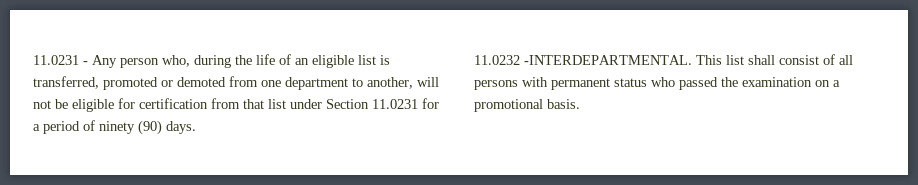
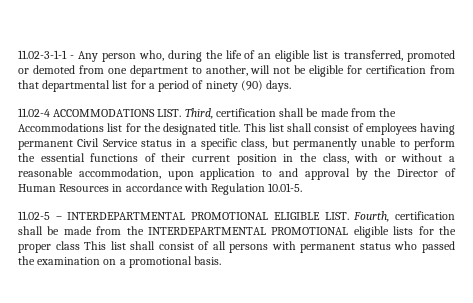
- 11.0231 - Any person who, during the life of an eligible list is transferred, promoted or demoted from one department to another, will not be eligible for certification from that list under Section 11.0231 for a period of ninety (90) days.
+ 11.02-3-1-1 - Any person who, during the life of an eligible list is transferred, promoted or demoted from one department to another, will not be eligible for certification from that departmental list for a period of ninety (90) days.
- 11.0232 -INTERDEPARTMENTAL. This list shall consist of all persons with permanent status who passed the examination on a promotional basis.
+ 11.02-4 ACCOMMODATIONS LIST. Third, certification shall be made from the Accommodations list for the designated title. This list shall consist of employees having permanent Civil Service status in a specific class, but permanently unable to perform the essential functions of their current position in the class, with or without a reasonable accommodation, upon application to and approval by the Director of Human Resources in accordance with Regulation 10.01-5.
+ 11.02-5 – INTERDEPARTMENTAL PROMOTIONAL ELIGIBLE LIST. Fourth, certification shall be made from the INTERDEPARTMENTAL PROMOTIONAL eligible lists for the proper class This list shall consist of all persons with permanent status who passed the examination on a promotional basis.

